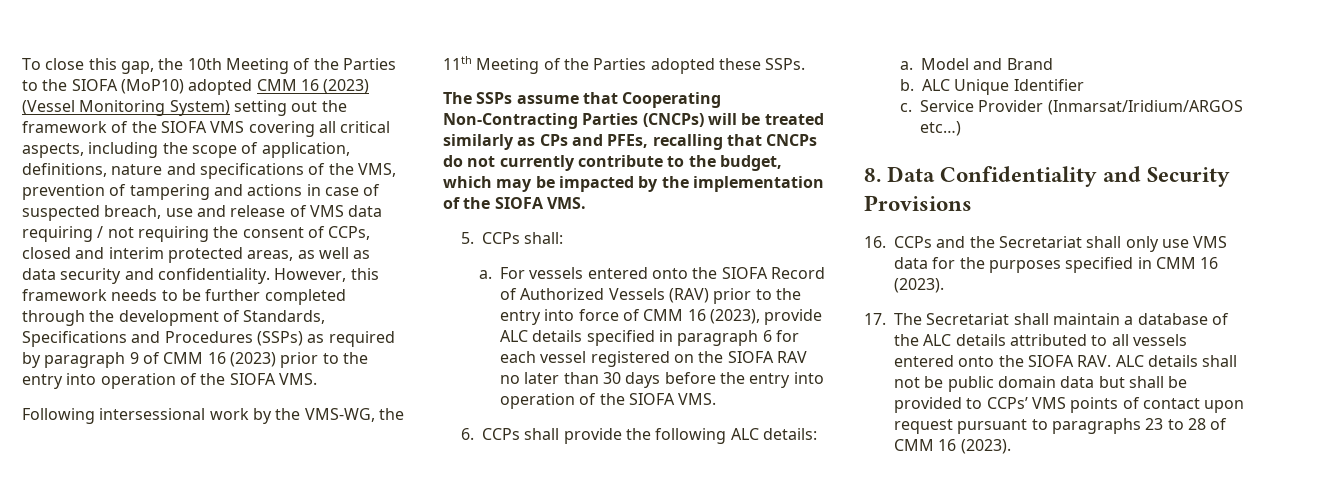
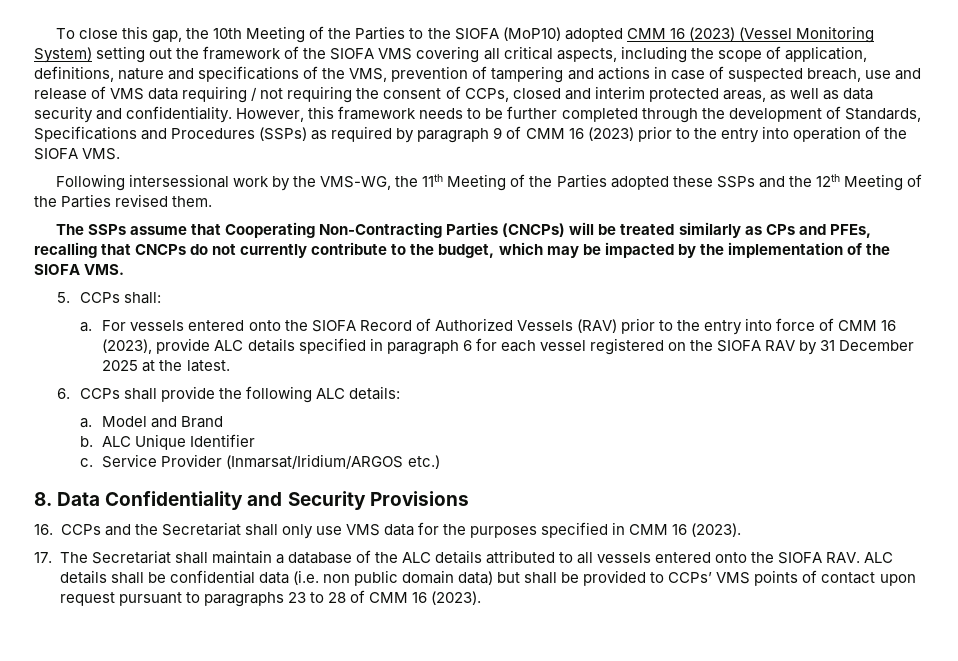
- Following intersessional work by the VMS-WG, the 11th Meeting of the Parties adopted these SSPs.
+ Following intersessional work by the VMS-WG, the 11th Meeting of the Parties adopted these SSPs and the 12th Meeting of the Parties revised them.
- For vessels entered onto the SIOFA Record of Authorized Vessels (RAV) prior to the entry into force of CMM 16 (2023), provide ALC details specified in paragraph 6 for each vessel registered on the SIOFA RAV no later than 30 days before the entry into operation of the SIOFA VMS.
+ For vessels entered onto the SIOFA Record of Authorized Vessels (RAV) prior to the entry into force of CMM 16 (2023), provide ALC details specified in paragraph 6 for each vessel registered on the SIOFA RAV by 31 December 2025 at the latest.
- Service Provider (Inmarsat/Iridium/ARGOS etc…)
+ Service Provider (Inmarsat/Iridium/ARGOS etc.)
- 17. The Secretariat shall maintain a database of the ALC details attributed to all vessels entered onto the SIOFA RAV. ALC details shall not be public domain data but shall be provided to CCPs’ VMS points of contact upon request pursuant to paragraphs 23 to 28 of CMM 16 (2023).
+ 17. The Secretariat shall maintain a database of the ALC details attributed to all vessels entered onto the SIOFA RAV. ALC details shall be confidential data (i.e. non public domain data) but shall be provided to CCPs’ VMS points of contact upon request pursuant to paragraphs 23 to 28 of CMM 16 (2023).

